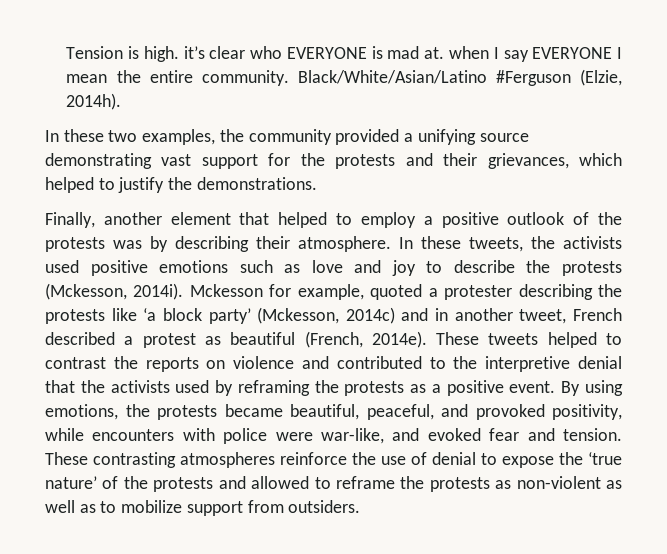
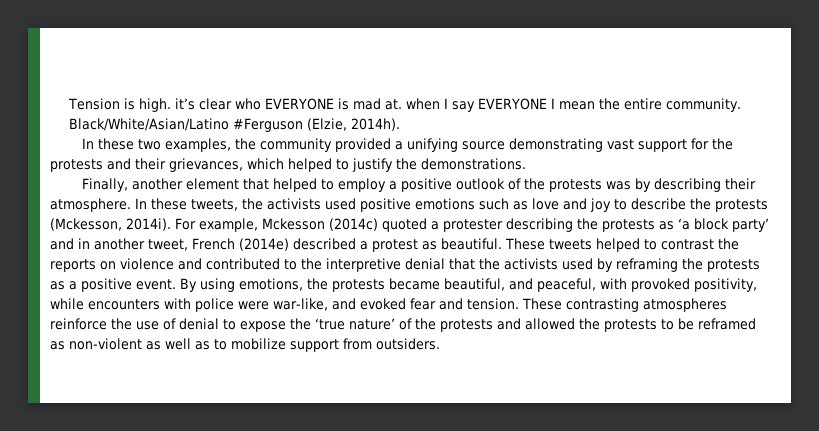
- Mckesson for example, quoted a protester describing the protests like ‘a block party’ (Mckesson, 2014c) and in another tweet, French described a protest as beautiful (French, 2014e).
+ For example, Mckesson (2014c) quoted a protester describing the protests as ‘a block party’ and in another tweet, French (2014e) described a protest as beautiful.
- By using emotions, the protests became beautiful, peaceful, and provoked positivity, while encounters with police were war-like, and evoked fear and tension.
+ By using emotions, the protests became beautiful, and peaceful, with provoked positivity, while encounters with police were war-like, and evoked fear and tension.
- These contrasting atmospheres reinforce the use of denial to expose the ‘true nature’ of the protests and allowed to reframe the protests as non-violent as well as to mobilize support from outsiders.
+ These contrasting atmospheres reinforce the use of denial to expose the ‘true nature’ of the protests and allowed the protests to be reframed as non-violent as well as to mobilize support from outsiders.

